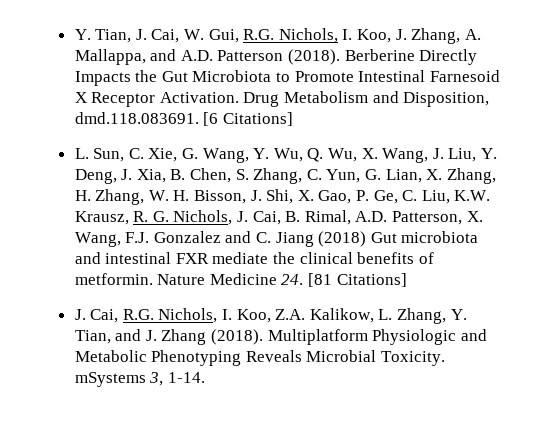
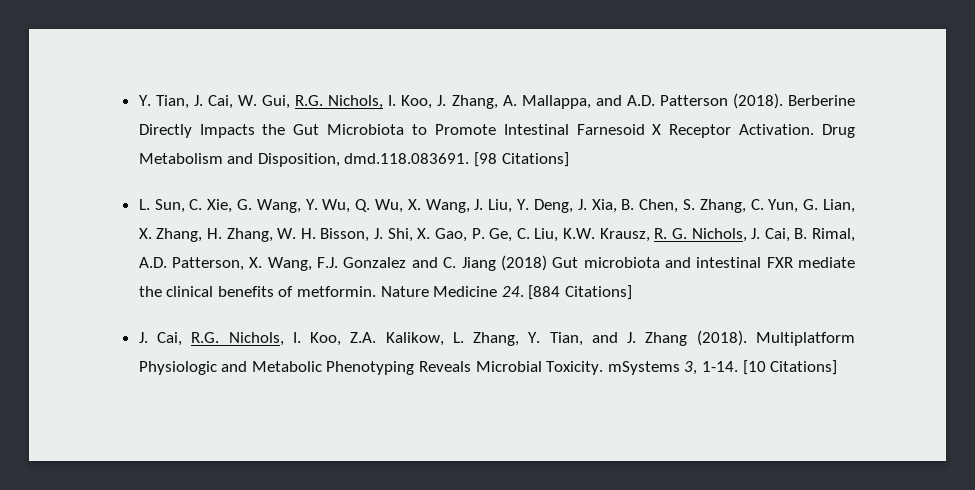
- Drug Metabolism and Disposition, dmd.118.083691. [6 Citations]
+ Drug Metabolism and Disposition, dmd.118.083691. [98 Citations]
- Nature Medicine 24. [81 Citations]
+ Nature Medicine 24. [884 Citations]
+ [10 Citations]

